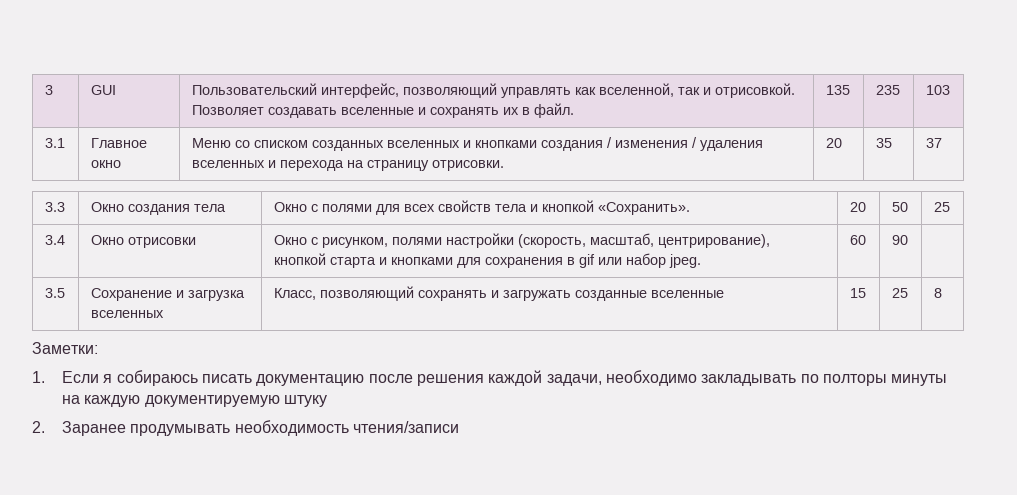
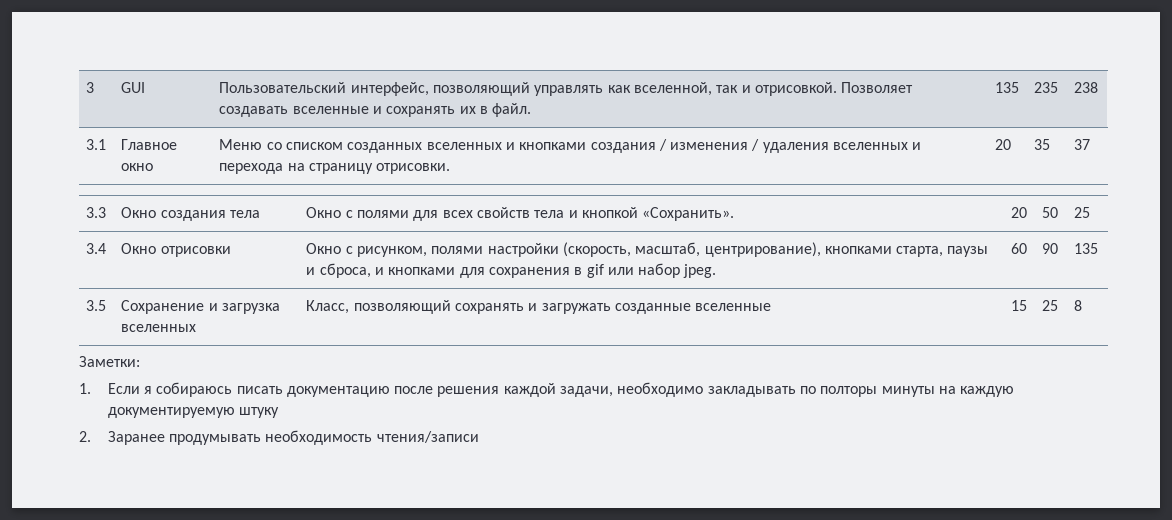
- 3 | GUI | Пользовательский интерфейс, позволяющий управлять как вселенной, так и отрисовкой. Позволяет создавать вселенные и сохранять их в файл. | 135 | 235 | 103
+ 3 | GUI | Пользовательский интерфейс, позволяющий управлять как вселенной, так и отрисовкой. Позволяет создавать вселенные и сохранять их в файл. | 135 | 235 | 238
- 3.4 | Окно отрисовки | Окно с рисунком, полями настройки (скорость, масштаб, центрирование), кнопкой старта и кнопками для сохранения в gif или набор jpeg. | 60 | 90 |
+ 3.4 | Окно отрисовки | Окно с рисунком, полями настройки (скорость, масштаб, центрирование), кнопками старта, паузы и сброса, и кнопками для сохранения в gif или набор jpeg. | 60 | 90 | 135

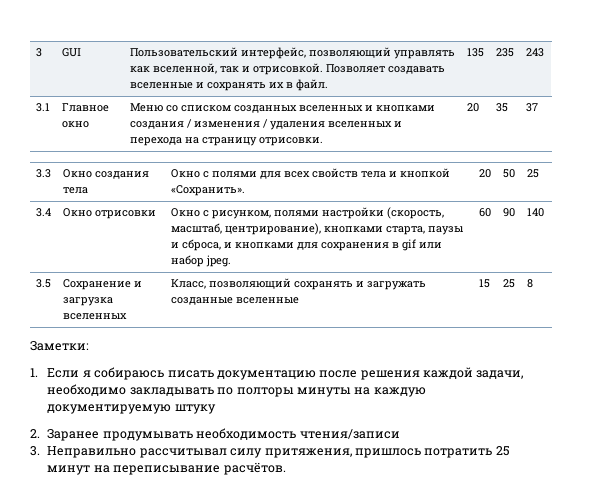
- 3 | GUI | Пользовательский интерфейс, позволяющий управлять как вселенной, так и отрисовкой. Позволяет создавать вселенные и сохранять их в файл. | 135 | 235 | 238
+ 3 | GUI | Пользовательский интерфейс, позволяющий управлять как вселенной, так и отрисовкой. Позволяет создавать вселенные и сохранять их в файл. | 135 | 235 | 243
- 3.4 | Окно отрисовки | Окно с рисунком, полями настройки (скорость, масштаб, центрирование), кнопками старта, паузы и сброса, и кнопками для сохранения в gif или набор jpeg. | 60 | 90 | 135
+ 3.4 | Окно отрисовки | Окно с рисунком, полями настройки (скорость, масштаб, центрирование), кнопками старта, паузы и сброса, и кнопками для сохранения в gif или набор jpeg. | 60 | 90 | 140
+ 3. Неправильно рассчитывал силу притяжения, пришлось потратить 25 минут на переписывание расчётов.

